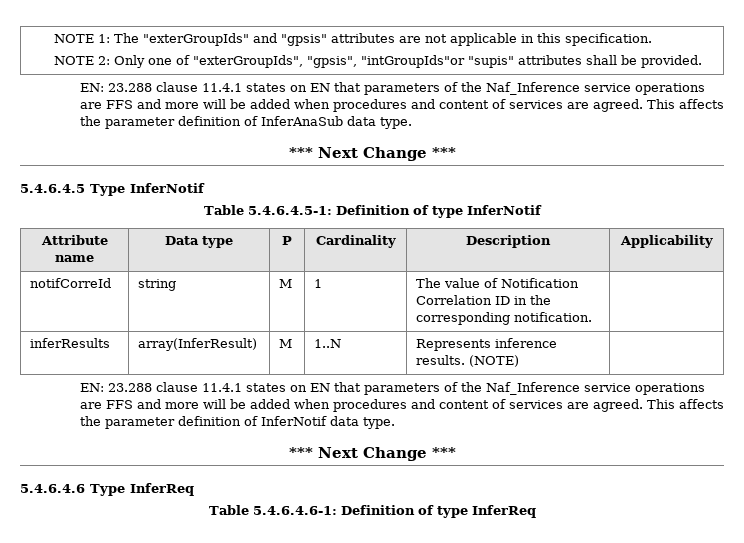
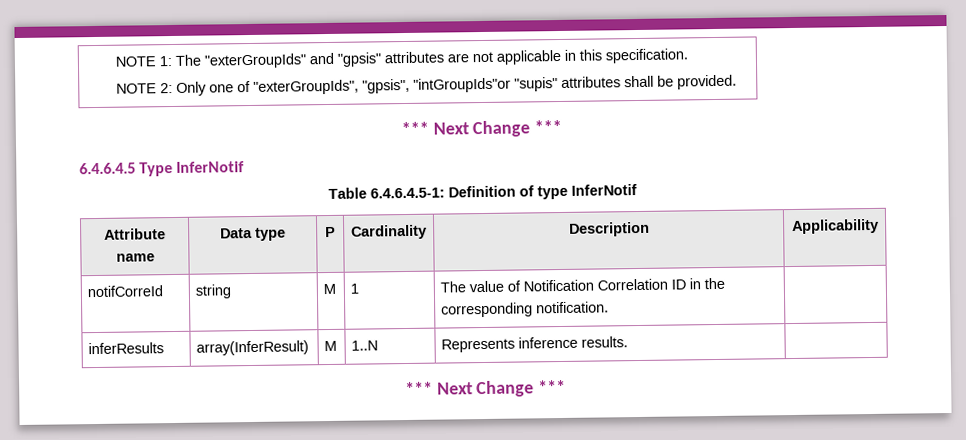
  NOTE 1: The "exterGroupIds" and "gpsis" attributes are not applicable in this specification.
  NOTE 2: Only one of "exterGroupIds", "gpsis", "intGroupIds"or "supis" attributes shall be provided.
- EN: 23.288 clause 11.4.1 states on EN that parameters of the Naf_Inference service operations are FFS and more will be added when procedures and content of services are agreed. This affects the parameter definition of InferAnaSub data type.
  *** Next Change ***
- 5.4.6.4.5 Type InferNotif
+ 6.4.6.4.5 Type InferNotif
- Table 5.4.6.4.5-1: Definition of type InferNotif
+ Table 6.4.6.4.5-1: Definition of type InferNotif
- inferResults | array(InferResult) | M | 1..N | Represents inference results. (NOTE) |
- EN: 23.288 clause 11.4.1 states on EN that parameters of the Naf_Inference service operations are FFS and more will be added when procedures and content of services are agreed. This affects the parameter definition of InferNotif data type.
+ inferResults | array(InferResult) | M | 1..N | Represents inference results. |
  *** Next Change ***
- 5.4.6.4.6 Type InferReq
- Table 5.4.6.4.6-1: Definition of type InferReq

